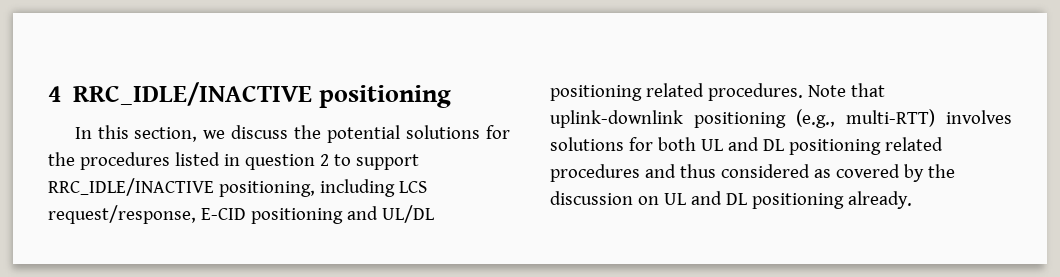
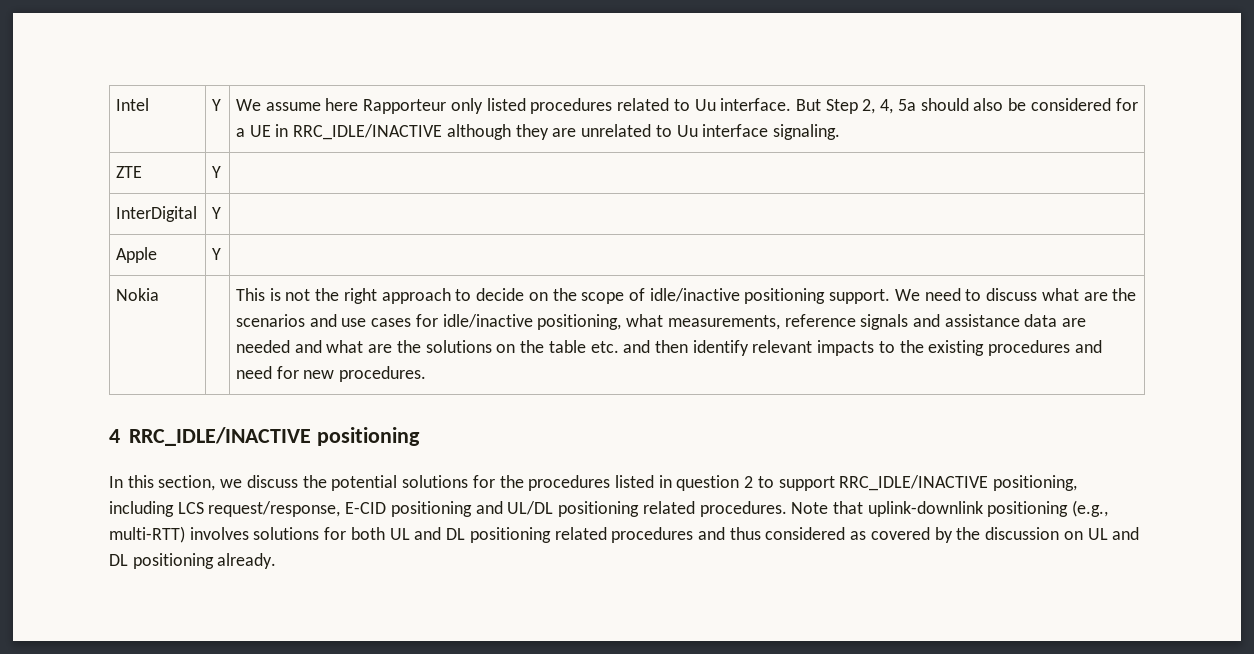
+ Intel | Y | We assume here Rapporteur only listed procedures related to Uu interface. But Step 2, 4, 5a should also be considered for a UE in RRC_IDLE/INACTIVE although they are unrelated to Uu interface signaling.
+ ZTE | Y |
+ InterDigital | Y |
+ Apple | Y |
+ Nokia | | This is not the right approach to decide on the scope of idle/inactive positioning support. We need to discuss what are the scenarios and use cases for idle/inactive positioning, what measurements, reference signals and assistance data are needed and what are the solutions on the table etc. and then identify relevant impacts to the existing procedures and need for new procedures.

